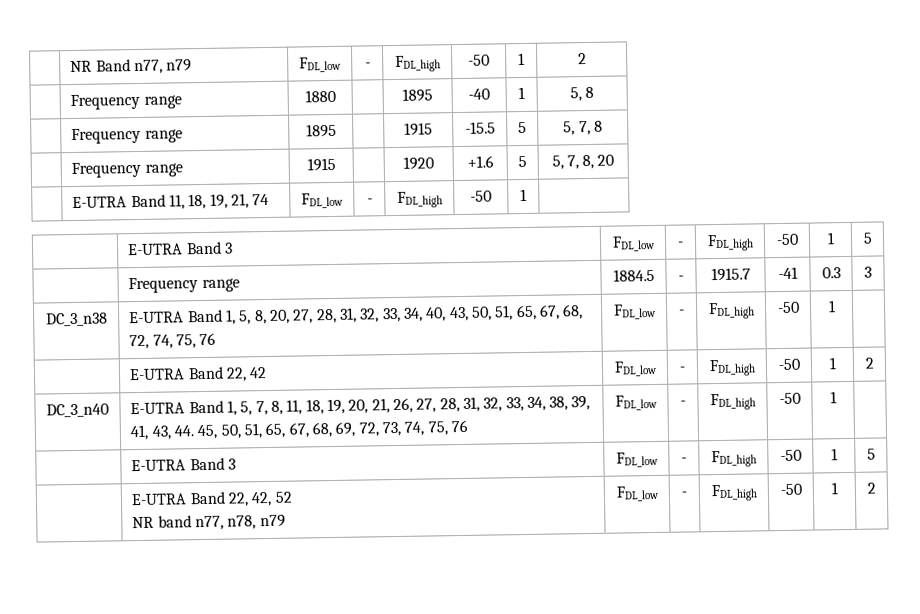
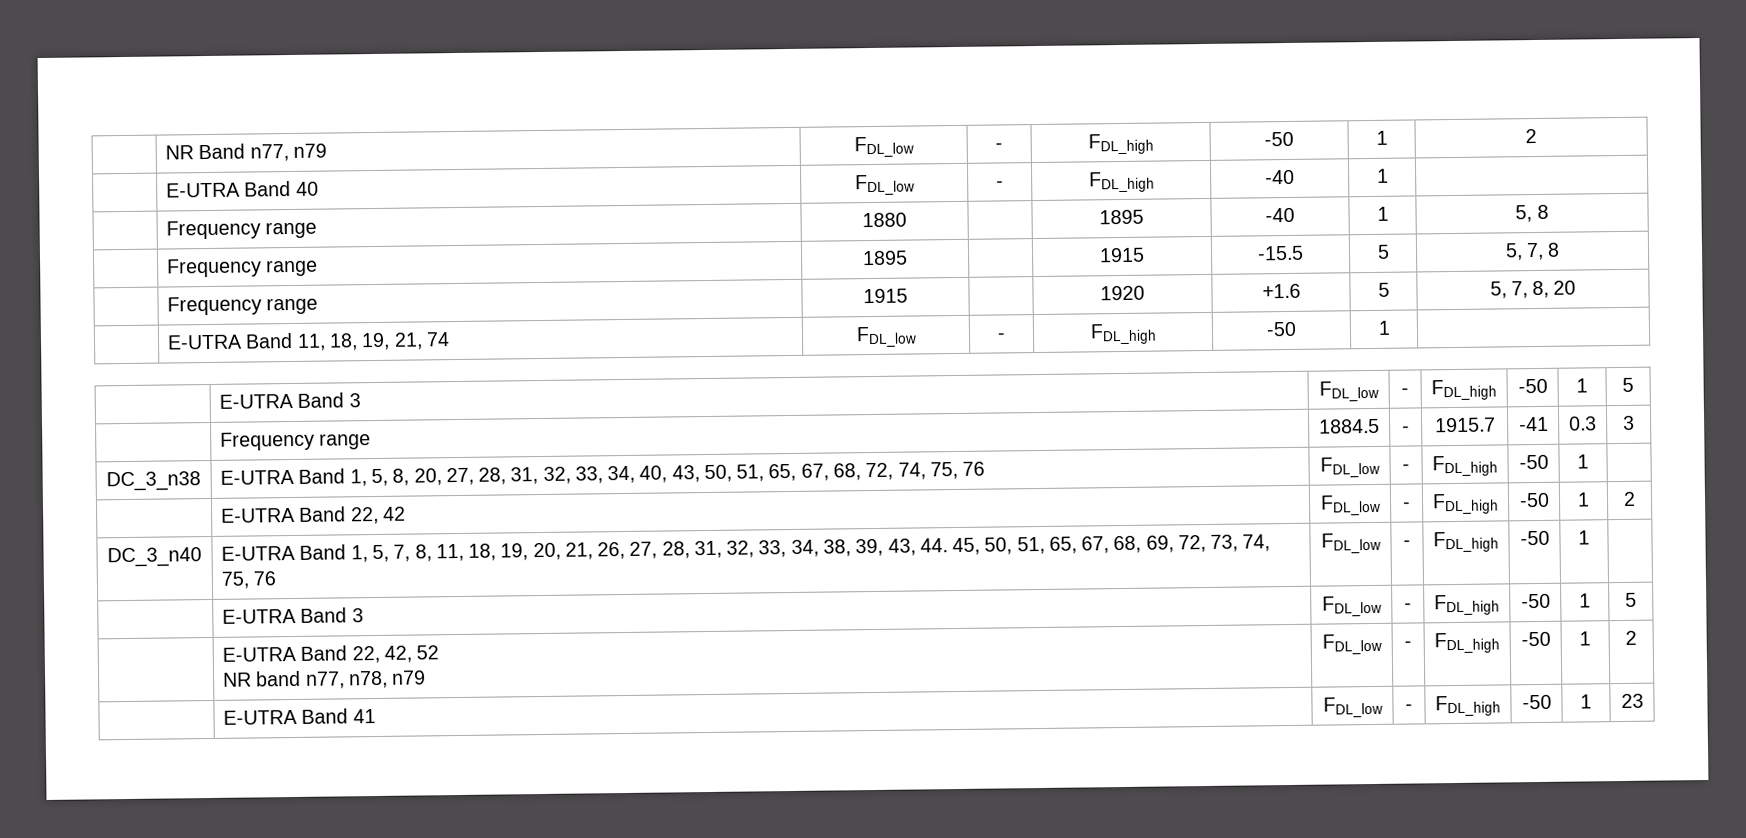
+ | E-UTRA Band 40 | FDL_low | - | FDL_high | -40 | 1 |
- E-UTRA Band 1, 5, 7, 8, 11, 18, 19, 20, 21, 26, 27, 28, 31, 32, 33, 34, 38, 39, 41, 43, 44. 45, 50, 51, 65, 67, 68, 69, 72, 73, 74, 75, 76
+ E-UTRA Band 1, 5, 7, 8, 11, 18, 19, 20, 21, 26, 27, 28, 31, 32, 33, 34, 38, 39, 43, 44. 45, 50, 51, 65, 67, 68, 69, 72, 73, 74, 75, 76
+ | E-UTRA Band 41 | FDL_low | - | FDL_high | -50 | 1 | 23

